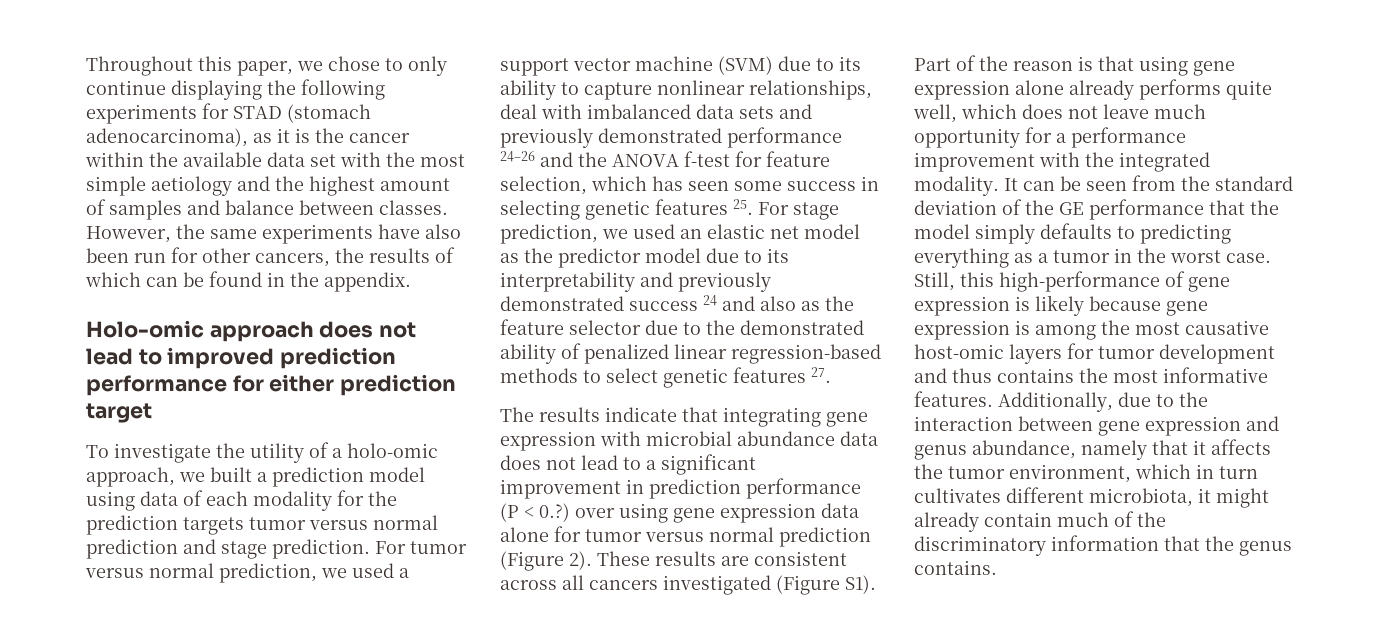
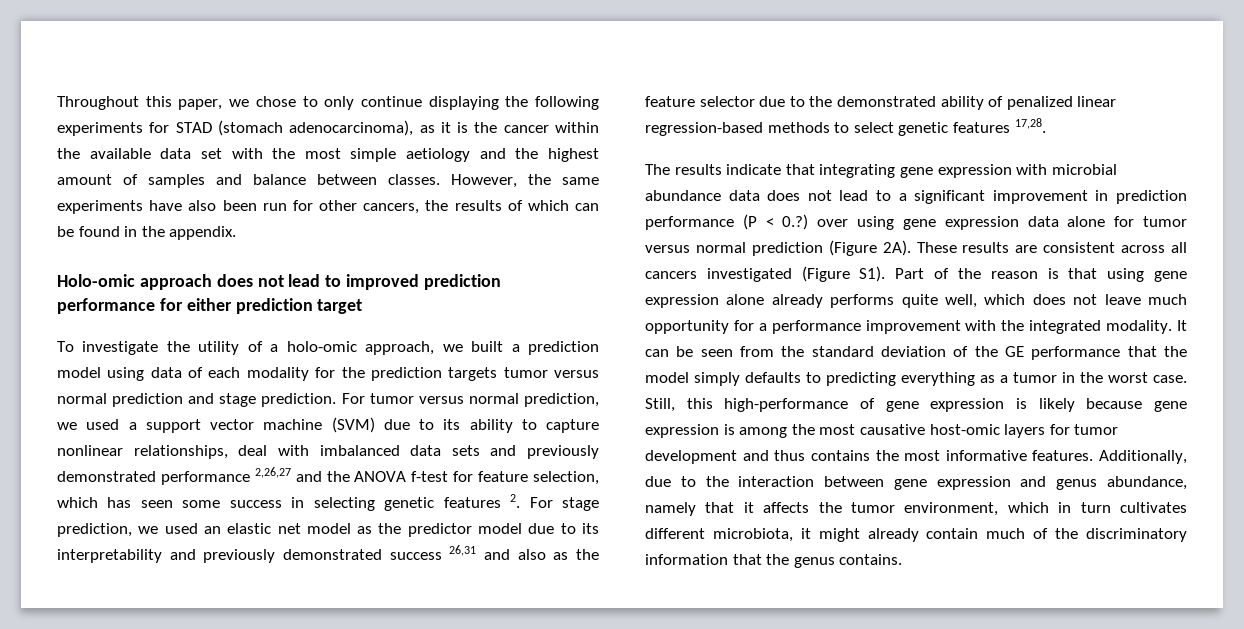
- For tumor versus normal prediction, we used a support vector machine (SVM) due to its ability to capture nonlinear relationships, deal with imbalanced data sets and previously demonstrated performance 24–26 and the ANOVA f-test for feature selection, which has seen some success in selecting genetic features 25. For stage prediction, we used an elastic net model as the predictor model due to its interpretability and previously demonstrated success 24 and also as the feature selector due to the demonstrated ability of penalized linear regression-based methods to select genetic features 27.
+ For tumor versus normal prediction, we used a support vector machine (SVM) due to its ability to capture nonlinear relationships, deal with imbalanced data sets and previously demonstrated performance 2,26,27 and the ANOVA f-test for feature selection, which has seen some success in selecting genetic features 2. For stage prediction, we used an elastic net model as the predictor model due to its interpretability and previously demonstrated success 26,31 and also as the feature selector due to the demonstrated ability of penalized linear regression-based methods to select genetic features 17,28.
- The results indicate that integrating gene expression with microbial abundance data does not lead to a significant improvement in prediction performance (P < 0.?) over using gene expression data alone for tumor versus normal prediction (Figure 2).
+ The results indicate that integrating gene expression with microbial abundance data does not lead to a significant improvement in prediction performance (P < 0.?) over using gene expression data alone for tumor versus normal prediction (Figure 2A).

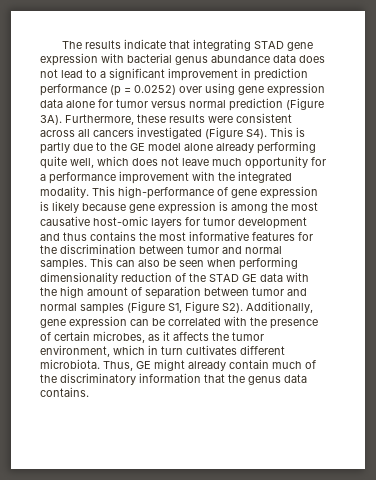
- Throughout this paper, we chose to only continue displaying the following experiments for STAD (stomach adenocarcinoma), as it is the cancer within the available data set with the most simple aetiology and the highest amount of samples and balance between classes. However, the same experiments have also been run for other cancers, the results of which can be found in the appendix.
- Holo-omic approach does not lead to improved prediction performance for either prediction target
- To investigate the utility of a holo-omic approach, we built a prediction model using data of each modality for the prediction targets tumor versus normal prediction and stage prediction. For tumor versus normal prediction, we used a support vector machine (SVM) due to its ability to capture nonlinear relationships, deal with imbalanced data sets and previously demonstrated performance 2,26,27 and the ANOVA f-test for feature selection, which has seen some success in selecting genetic features 2. For stage prediction, we used an elastic net model as the predictor model due to its interpretability and previously demonstrated success 26,31 and also as the feature selector due to the demonstrated ability of penalized linear regression-based methods to select genetic features 17,28.
- The results indicate that integrating gene expression with microbial abundance data does not lead to a significant improvement in prediction performance (P < 0.?) over using gene expression data alone for tumor versus normal prediction (Figure 2A). These results are consistent across all cancers investigated (Figure S1). Part of the reason is that using gene expression alone already performs quite well, which does not leave much opportunity for a performance improvement with the integrated modality.
+ The results indicate that integrating STAD gene expression with bacterial genus abundance data does not lead to a significant improvement in prediction performance (p = 0.0252) over using gene expression data alone for tumor versus normal prediction (Figure 3A). Furthermore, these results were consistent across all cancers investigated (Figure S4). This is partly due to the GE model alone already performing quite well, which does not leave much opportunity for a performance improvement with the integrated modality.
- It can be seen from the standard deviation of the GE performance that the model simply defaults to predicting everything as a tumor in the worst case. Still, this high-performance of gene expression is likely because gene expression is among the most causative host-omic layers for tumor development and thus contains the most informative features. Additionally, due to the interaction between gene expression and genus abundance, namely that it affects the tumor environment, which in turn cultivates different microbiota, it might already contain much of the discriminatory information that the genus contains.
+ This high-performance of gene expression is likely because gene expression is among the most causative host-omic layers for tumor development and thus contains the most informative features for the discrimination between tumor and normal samples. This can also be seen when performing dimensionality reduction of the STAD GE data with the high amount of separation between tumor and normal samples (Figure S1, Figure S2). Additionally, gene expression can be correlated with the presence of certain microbes, as it affects the tumor environment, which in turn cultivates different microbiota. Thus, GE might already contain much of the discriminatory information that the genus data contains.

